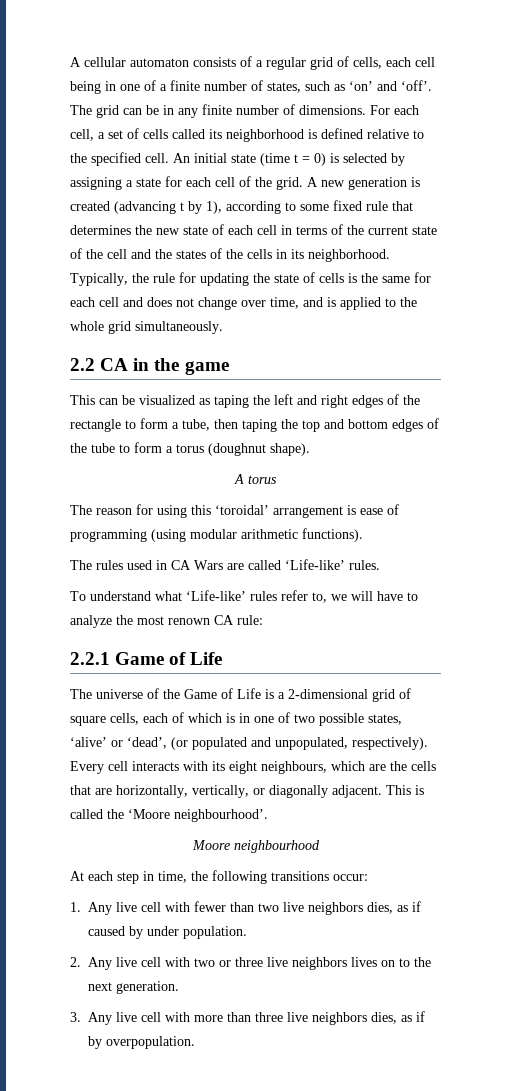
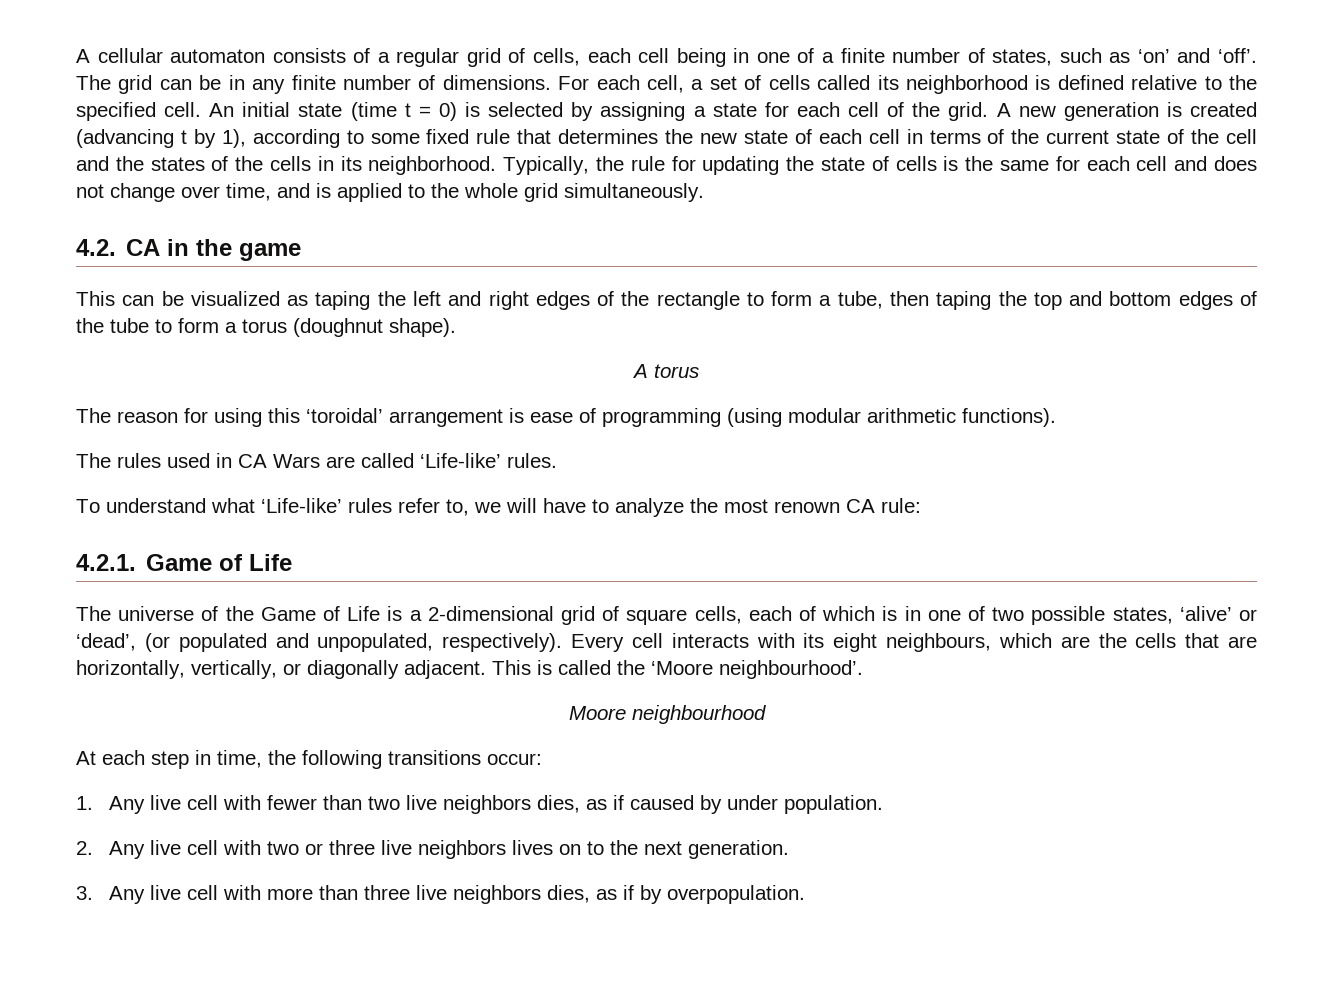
- 2.2 CA in the game
+ 4.2. CA in the game
- 2.2.1 Game of Life
+ 4.2.1. Game of Life

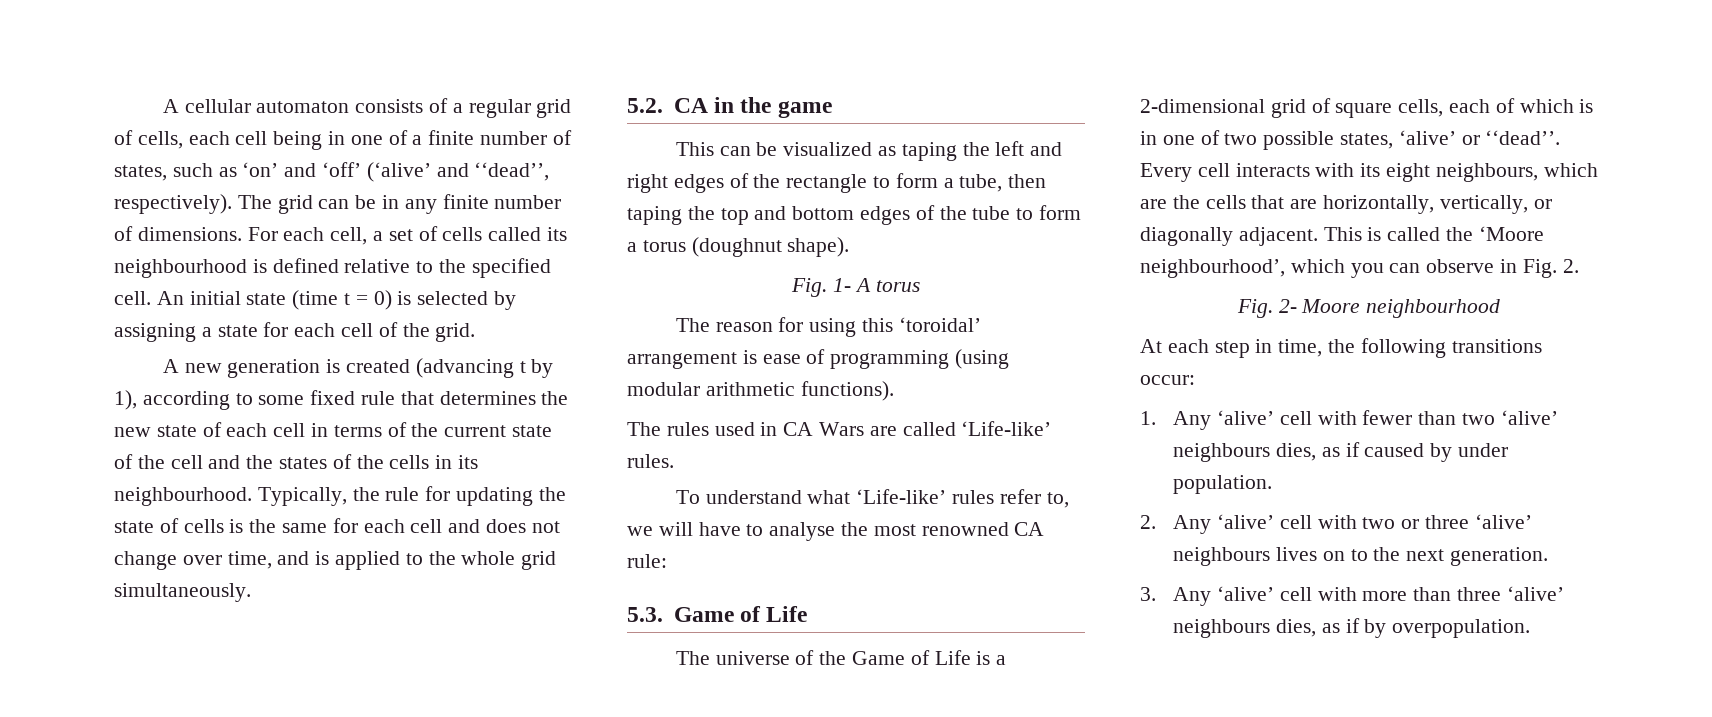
- A cellular automaton consists of a regular grid of cells, each cell being in one of a finite number of states, such as ‘on’ and ‘off’.
+ A cellular automaton consists of a regular grid of cells, each cell being in one of a finite number of states, such as ‘on’ and ‘off’ (‘alive’ and ‘‘dead’’, respectively).
- For each cell, a set of cells called its neighborhood is defined relative to the specified cell.
+ For each cell, a set of cells called its neighbourhood is defined relative to the specified cell.
- An initial state (time t = 0) is selected by assigning a state for each cell of the grid. A new generation is created (advancing t by 1), according to some fixed rule that determines the new state of each cell in terms of the current state of the cell and the states of the cells in its neighborhood.
+ An initial state (time t = 0) is selected by assigning a state for each cell of the grid.
+ A new generation is created (advancing t by 1), according to some fixed rule that determines the new state of each cell in terms of the current state of the cell and the states of the cells in its neighbourhood.
- 4.2. CA in the game
+ 5.2. CA in the game
- A torus
+ Fig. 1- A torus
- To understand what ‘Life-like’ rules refer to, we will have to analyze the most renown CA rule:
+ To understand what ‘Life-like’ rules refer to, we will have to analyse the most renowned CA rule:
- 4.2.1. Game of Life
+ 5.3. Game of Life
- The universe of the Game of Life is a 2-dimensional grid of square cells, each of which is in one of two possible states, ‘alive’ or ‘dead’, (or populated and unpopulated, respectively).
+ The universe of the Game of Life is a 2-dimensional grid of square cells, each of which is in one of two possible states, ‘alive’ or ‘‘dead’’.
- This is called the ‘Moore neighbourhood’.
- Moore neighbourhood
+ This is called the ‘Moore neighbourhood’, which you can observe in Fig. 2.
+ Fig. 2- Moore neighbourhood
- 1. Any live cell with fewer than two live neighbors dies, as if caused by under population.
+ 1. Any ‘alive’ cell with fewer than two ‘alive’ neighbours dies, as if caused by under population.
- 2. Any live cell with two or three live neighbors lives on to the next generation.
+ 2. Any ‘alive’ cell with two or three ‘alive’ neighbours lives on to the next generation.
- 3. Any live cell with more than three live neighbors dies, as if by overpopulation.
+ 3. Any ‘alive’ cell with more than three ‘alive’ neighbours dies, as if by overpopulation.

